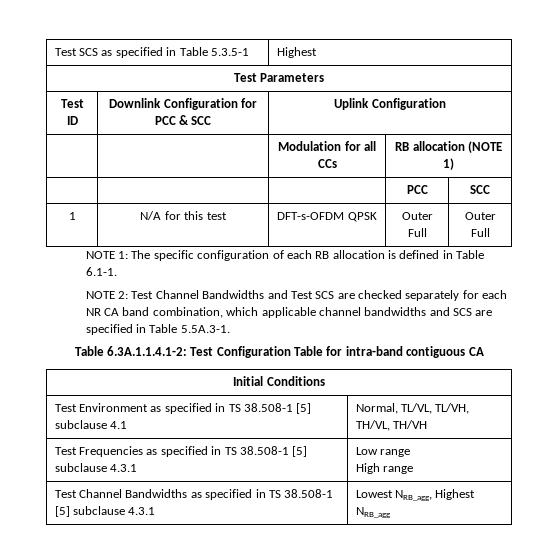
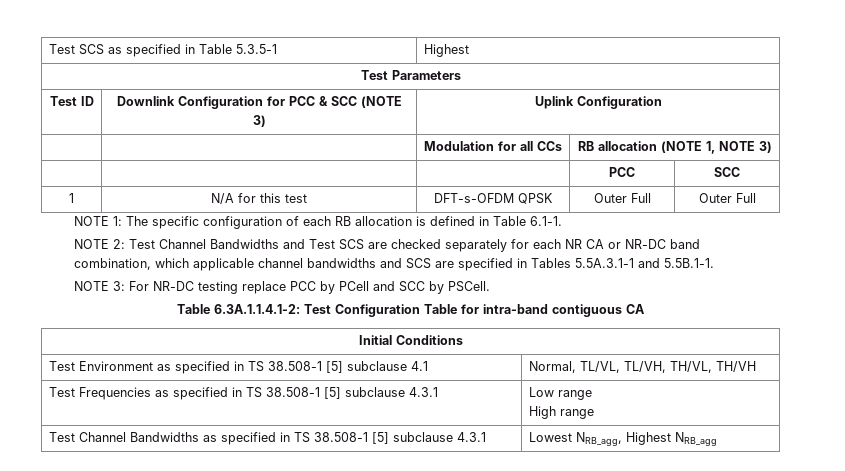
- Test ID | Downlink Configuration for PCC & SCC | Uplink Configuration
+ Test ID | Downlink Configuration for PCC & SCC (NOTE 3) | Uplink Configuration
- | | Modulation for all CCs | RB allocation (NOTE 1)
+ | | Modulation for all CCs | RB allocation (NOTE 1, NOTE 3)
- NOTE 2: Test Channel Bandwidths and Test SCS are checked separately for each NR CA band combination, which applicable channel bandwidths and SCS are specified in Table 5.5A.3-1.
+ NOTE 2: Test Channel Bandwidths and Test SCS are checked separately for each NR CA or NR-DC band combination, which applicable channel bandwidths and SCS are specified in Tables 5.5A.3.1-1 and 5.5B.1-1.
+ NOTE 3: For NR-DC testing replace PCC by PCell and SCC by PSCell.

